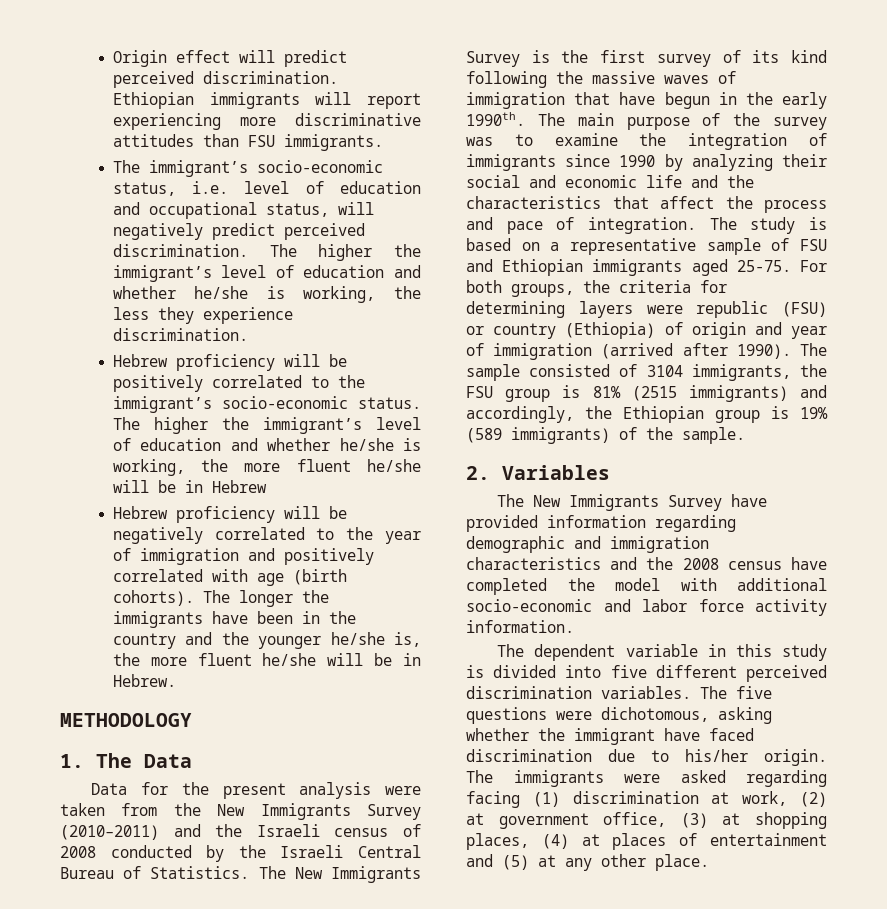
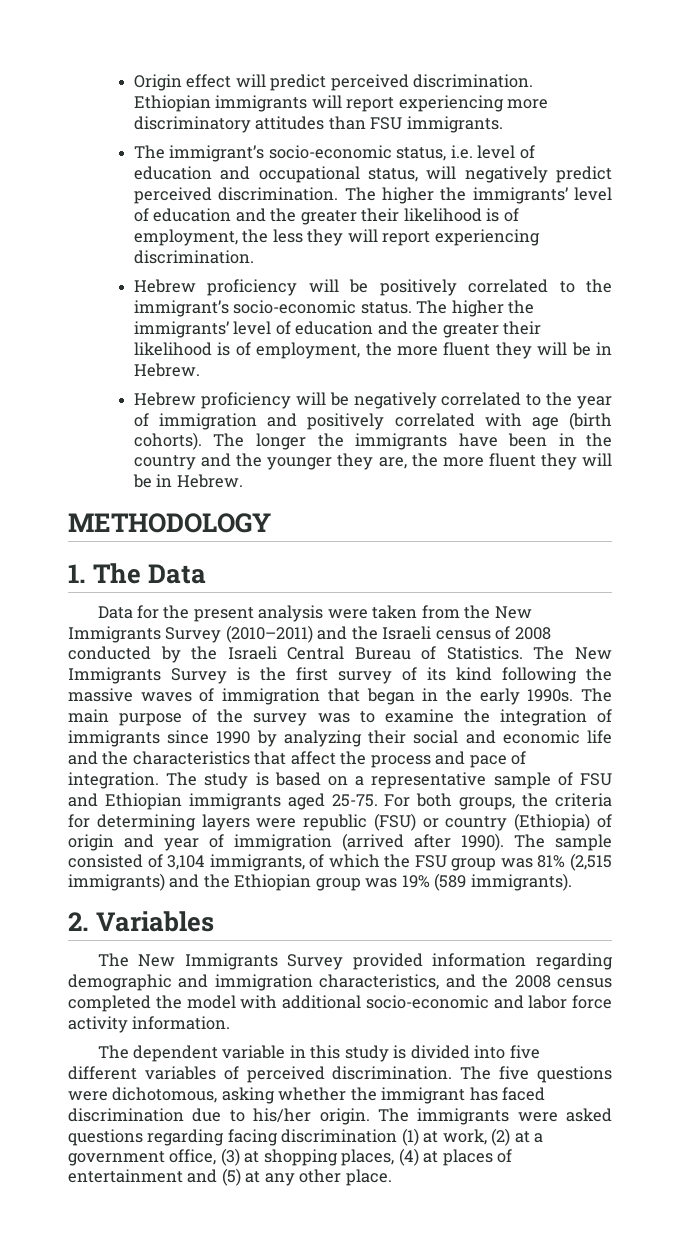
- Ethiopian immigrants will report experiencing more discriminative attitudes than FSU immigrants.
+ Ethiopian immigrants will report experiencing more discriminatory attitudes than FSU immigrants.
- The higher the immigrant’s level of education and whether he/she is working, the less they experience discrimination.
+ The higher the immigrants’ level of education and the greater their likelihood is of employment, the less they will report experiencing discrimination.
- The higher the immigrant’s level of education and whether he/she is working, the more fluent he/she will be in Hebrew
+ The higher the immigrants’ level of education and the greater their likelihood is of employment, the more fluent they will be in Hebrew.
- The longer the immigrants have been in the country and the younger he/she is, the more fluent he/she will be in Hebrew.
+ The longer the immigrants have been in the country and the younger they are, the more fluent they will be in Hebrew.
- The New Immigrants Survey is the first survey of its kind following the massive waves of immigration that have begun in the early 1990th.
+ The New Immigrants Survey is the first survey of its kind following the massive waves of immigration that began in the early 1990s.
- The sample consisted of 3104 immigrants, the FSU group is 81% (2515 immigrants) and accordingly, the Ethiopian group is 19% (589 immigrants) of the sample.
+ The sample consisted of 3,104 immigrants, of which the FSU group was 81% (2,515 immigrants) and the Ethiopian group was 19% (589 immigrants).
- The New Immigrants Survey have provided information regarding demographic and immigration characteristics and the 2008 census have completed the model with additional socio-economic and labor force activity information.
+ The New Immigrants Survey provided information regarding demographic and immigration characteristics, and the 2008 census completed the model with additional socio-economic and labor force activity information.
- The dependent variable in this study is divided into five different perceived discrimination variables.
+ The dependent variable in this study is divided into five different variables of perceived discrimination.
- The five questions were dichotomous, asking whether the immigrant have faced discrimination due to his/her origin.
+ The five questions were dichotomous, asking whether the immigrant has faced discrimination due to his/her origin.
- The immigrants were asked regarding facing (1) discrimination at work, (2) at government office, (3) at shopping places, (4) at places of entertainment and (5) at any other place.
+ The immigrants were asked questions regarding facing discrimination (1) at work, (2) at a government office, (3) at shopping places, (4) at places of entertainment and (5) at any other place.

